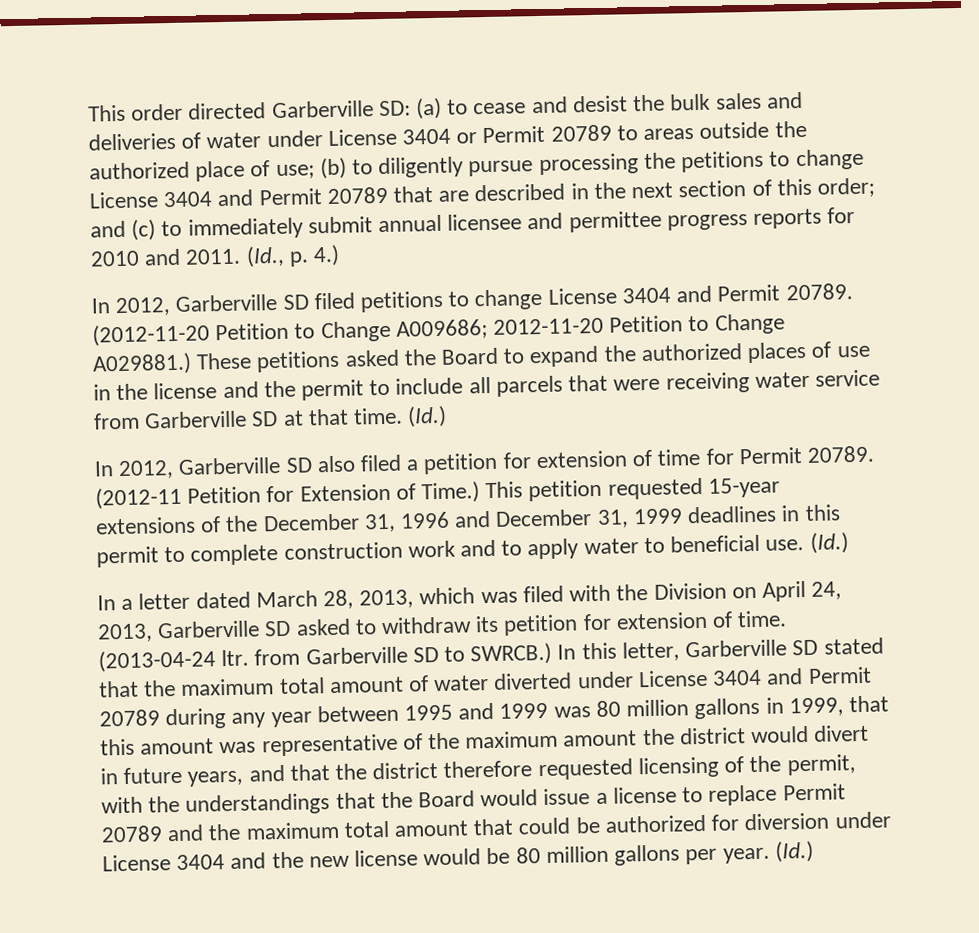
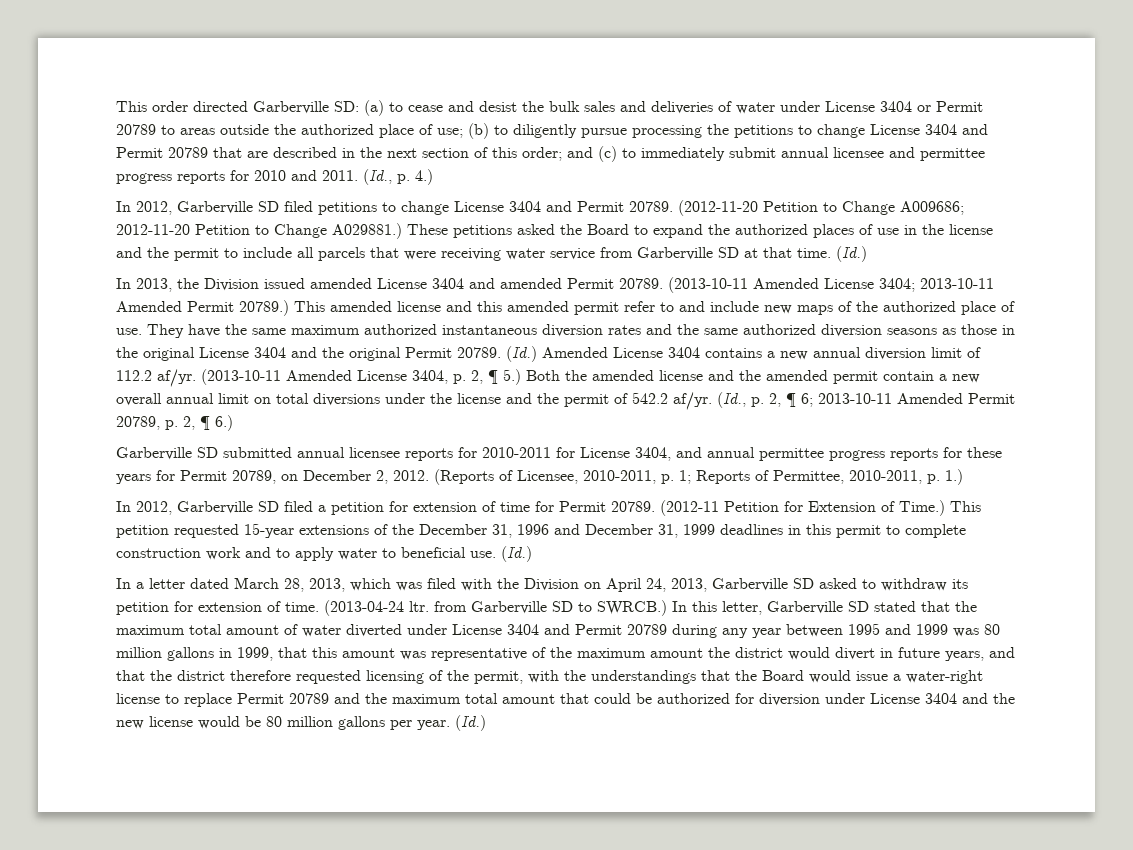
- In 2012, Garberville SD also filed a petition for extension of time for Permit 20789.
+ In 2013, the Division issued amended License 3404 and amended Permit 20789. (2013-10-11 Amended License 3404; 2013-10-11 Amended Permit 20789.) This amended license and this amended permit refer to and include new maps of the authorized place of use. They have the same maximum authorized instantaneous diversion rates and the same authorized diversion seasons as those in the original License 3404 and the original Permit 20789. (Id.) Amended License 3404 contains a new annual diversion limit of 112.2 af/yr. (2013-10-11 Amended License 3404, p. 2, ¶ 5.) Both the amended license and the amended permit contain a new overall annual limit on total diversions under the license and the permit of 542.2 af/yr. (Id., p. 2, ¶ 6; 2013-10-11 Amended Permit 20789, p. 2, ¶ 6.)
+ Garberville SD submitted annual licensee reports for 2010-2011 for License 3404, and annual permittee progress reports for these years for Permit 20789, on December 2, 2012. (Reports of Licensee, 2010-2011, p. 1; Reports of Permittee, 2010-2011, p. 1.)
+ In 2012, Garberville SD filed a petition for extension of time for Permit 20789.
- In this letter, Garberville SD stated that the maximum total amount of water diverted under License 3404 and Permit 20789 during any year between 1995 and 1999 was 80 million gallons in 1999, that this amount was representative of the maximum amount the district would divert in future years, and that the district therefore requested licensing of the permit, with the understandings that the Board would issue a license to replace Permit 20789 and the maximum total amount that could be authorized for diversion under License 3404 and the new license would be 80 million gallons per year.
+ In this letter, Garberville SD stated that the maximum total amount of water diverted under License 3404 and Permit 20789 during any year between 1995 and 1999 was 80 million gallons in 1999, that this amount was representative of the maximum amount the district would divert in future years, and that the district therefore requested licensing of the permit, with the understandings that the Board would issue a water-right license to replace Permit 20789 and the maximum total amount that could be authorized for diversion under License 3404 and the new license would be 80 million gallons per year.

